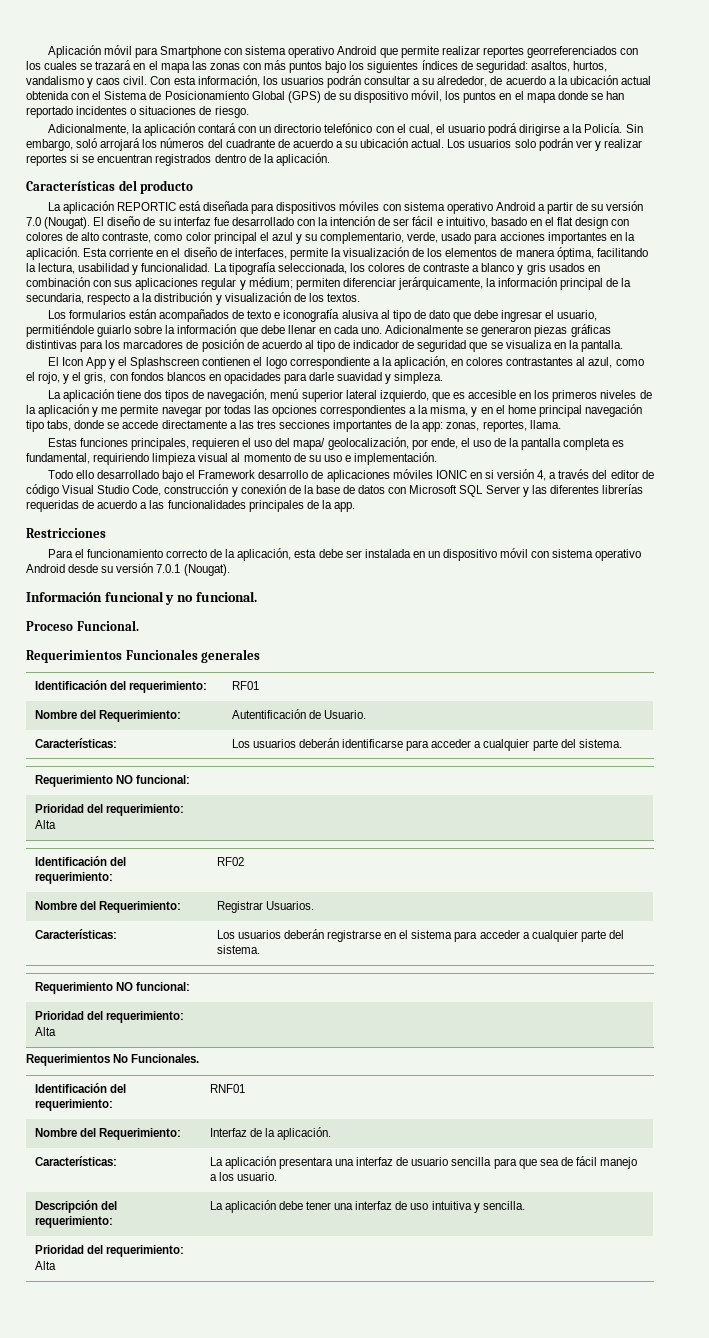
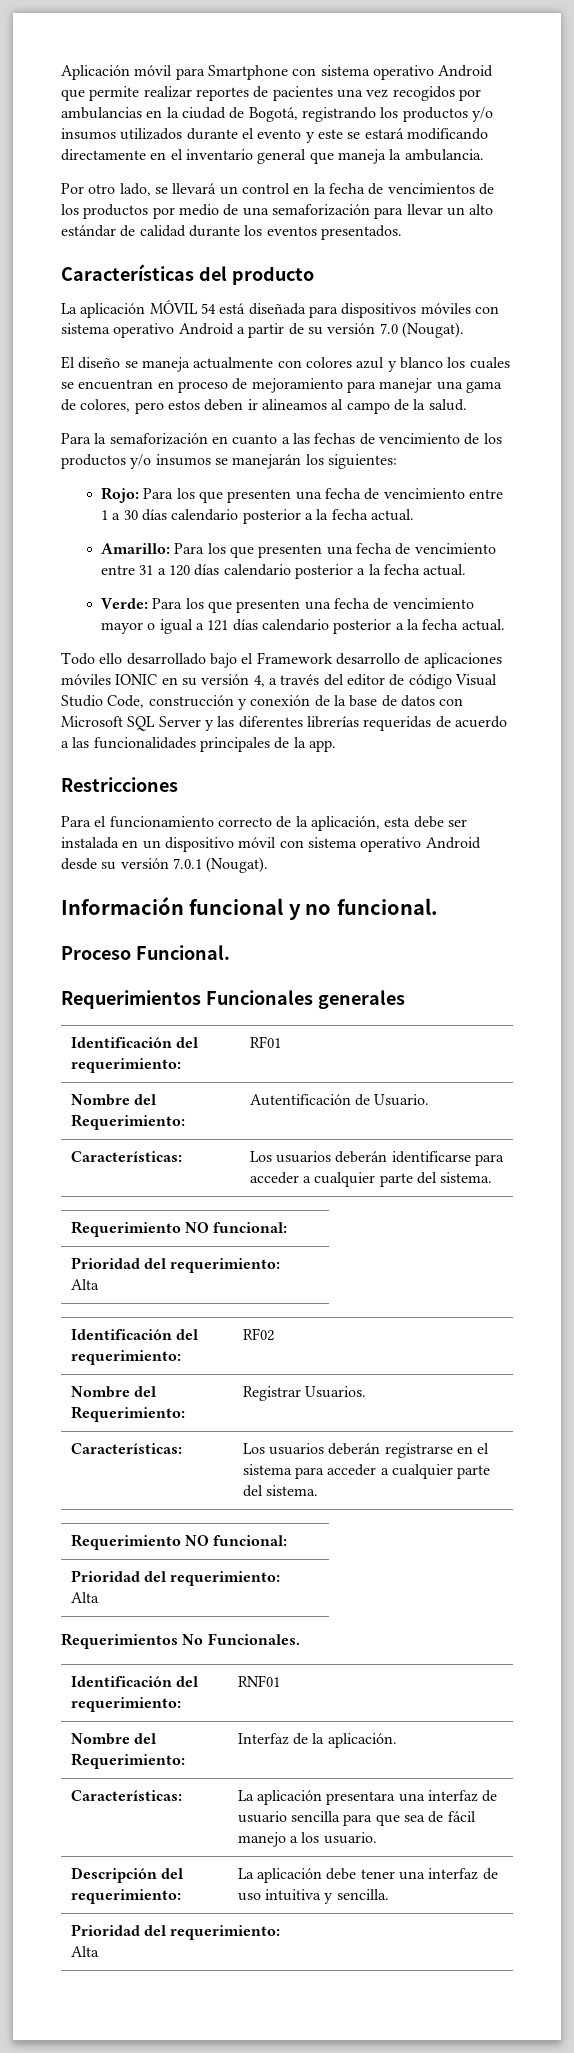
- Aplicación móvil para Smartphone con sistema operativo Android que permite realizar reportes georreferenciados con los cuales se trazará en el mapa las zonas con más puntos bajo los siguientes índices de seguridad: asaltos, hurtos, vandalismo y caos civil. Con esta información, los usuarios podrán consultar a su alrededor, de acuerdo a la ubicación actual obtenida con el Sistema de Posicionamiento Global (GPS) de su dispositivo móvil, los puntos en el mapa donde se han reportado incidentes o situaciones de riesgo.
- Adicionalmente, la aplicación contará con un directorio telefónico con el cual, el usuario podrá dirigirse a la Policía. Sin embargo, soló arrojará los números del cuadrante de acuerdo a su ubicación actual. Los usuarios solo podrán ver y realizar reportes si se encuentran registrados dentro de la aplicación.
+ Aplicación móvil para Smartphone con sistema operativo Android que permite realizar reportes de pacientes una vez recogidos por ambulancias en la ciudad de Bogotá, registrando los productos y/o insumos utilizados durante el evento y este se estará modificando directamente en el inventario general que maneja la ambulancia.
+ Por otro lado, se llevará un control en la fecha de vencimientos de los productos por medio de una semaforización para llevar un alto estándar de calidad durante los eventos presentados.
- La aplicación REPORTIC está diseñada para dispositivos móviles con sistema operativo Android a partir de su versión 7.0 (Nougat). El diseño de su interfaz fue desarrollado con la intención de ser fácil e intuitivo, basado en el flat design con colores de alto contraste, como color principal el azul y su complementario, verde, usado para acciones importantes en la aplicación. Esta corriente en el diseño de interfaces, permite la visualización de los elementos de manera óptima, facilitando la lectura, usabilidad y funcionalidad. La tipografía seleccionada, los colores de contraste a blanco y gris usados en combinación con sus aplicaciones regular y médium; permiten diferenciar jerárquicamente, la información principal de la secundaria, respecto a la distribución y visualización de los textos.
- Los formularios están acompañados de texto e iconografía alusiva al tipo de dato que debe ingresar el usuario, permitiéndole guiarlo sobre la información que debe llenar en cada uno. Adicionalmente se generaron piezas gráficas distintivas para los marcadores de posición de acuerdo al tipo de indicador de seguridad que se visualiza en la pantalla.
- El Icon App y el Splashscreen contienen el logo correspondiente a la aplicación, en colores contrastantes al azul, como el rojo, y el gris, con fondos blancos en opacidades para darle suavidad y simpleza.
- La aplicación tiene dos tipos de navegación, menú superior lateral izquierdo, que es accesible en los primeros niveles de la aplicación y me permite navegar por todas las opciones correspondientes a la misma, y en el home principal navegación tipo tabs, donde se accede directamente a las tres secciones importantes de la app: zonas, reportes, llama.
- Estas funciones principales, requieren el uso del mapa/ geolocalización, por ende, el uso de la pantalla completa es fundamental, requiriendo limpieza visual al momento de su uso e implementación.
+ La aplicación MÓVIL 54 está diseñada para dispositivos móviles con sistema operativo Android a partir de su versión 7.0 (Nougat).
+ El diseño se maneja actualmente con colores azul y blanco los cuales se encuentran en proceso de mejoramiento para manejar una gama de colores, pero estos deben ir alineamos al campo de la salud.
+ Para la semaforización en cuanto a las fechas de vencimiento de los productos y/o insumos se manejarán los siguientes:
+ Rojo: Para los que presenten una fecha de vencimiento entre 1 a 30 días calendario posterior a la fecha actual.
+ Amarillo: Para los que presenten una fecha de vencimiento entre 31 a 120 días calendario posterior a la fecha actual.
+ Verde: Para los que presenten una fecha de vencimiento mayor o igual a 121 días calendario posterior a la fecha actual.
- Todo ello desarrollado bajo el Framework desarrollo de aplicaciones móviles IONIC en si versión 4, a través del editor de código Visual Studio Code, construcción y conexión de la base de datos con Microsoft SQL Server y las diferentes librerías requeridas de acuerdo a las funcionalidades principales de la app.
+ Todo ello desarrollado bajo el Framework desarrollo de aplicaciones móviles IONIC en su versión 4, a través del editor de código Visual Studio Code, construcción y conexión de la base de datos con Microsoft SQL Server y las diferentes librerías requeridas de acuerdo a las funcionalidades principales de la app.

